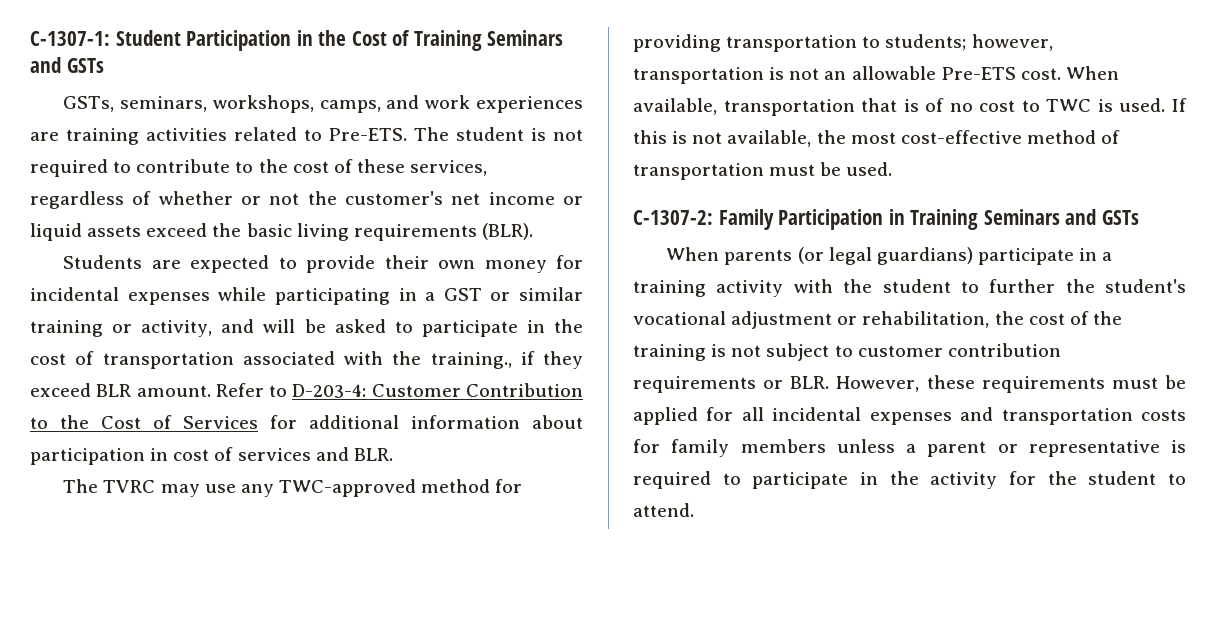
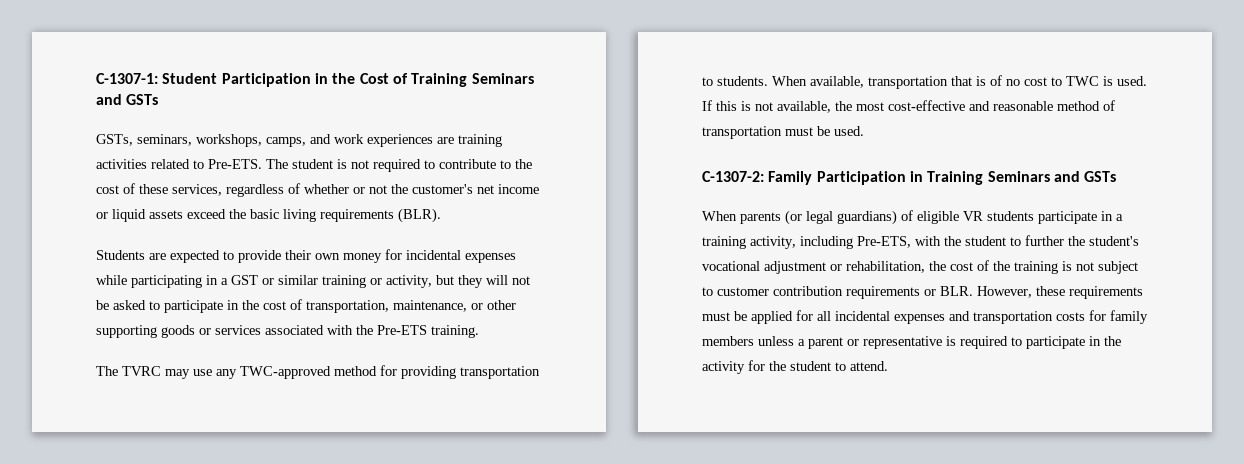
- Students are expected to provide their own money for incidental expenses while participating in a GST or similar training or activity, and will be asked to participate in the cost of transportation associated with the training., if they exceed BLR amount. Refer to D-203-4: Customer Contribution to the Cost of Services for additional information about participation in cost of services and BLR.
+ Students are expected to provide their own money for incidental expenses while participating in a GST or similar training or activity, but they will not be asked to participate in the cost of transportation, maintenance, or other supporting goods or services associated with the Pre-ETS training.
- The TVRC may use any TWC-approved method for providing transportation to students; however, transportation is not an allowable Pre-ETS cost.
+ The TVRC may use any TWC-approved method for providing transportation to students.
- If this is not available, the most cost-effective method of transportation must be used.
+ If this is not available, the most cost-effective and reasonable method of transportation must be used.
- When parents (or legal guardians) participate in a training activity with the student to further the student's vocational adjustment or rehabilitation, the cost of the training is not subject to customer contribution requirements or BLR. However, these requirements must be applied for all incidental expenses and transportation costs for family members unless a parent or representative is required to participate in the activity for the student to attend.
+ When parents (or legal guardians) of eligible VR students participate in a training activity, including Pre-ETS, with the student to further the student's vocational adjustment or rehabilitation, the cost of the training is not subject to customer contribution requirements or BLR. However, these requirements must be applied for all incidental expenses and transportation costs for family members unless a parent or representative is required to participate in the activity for the student to attend.

